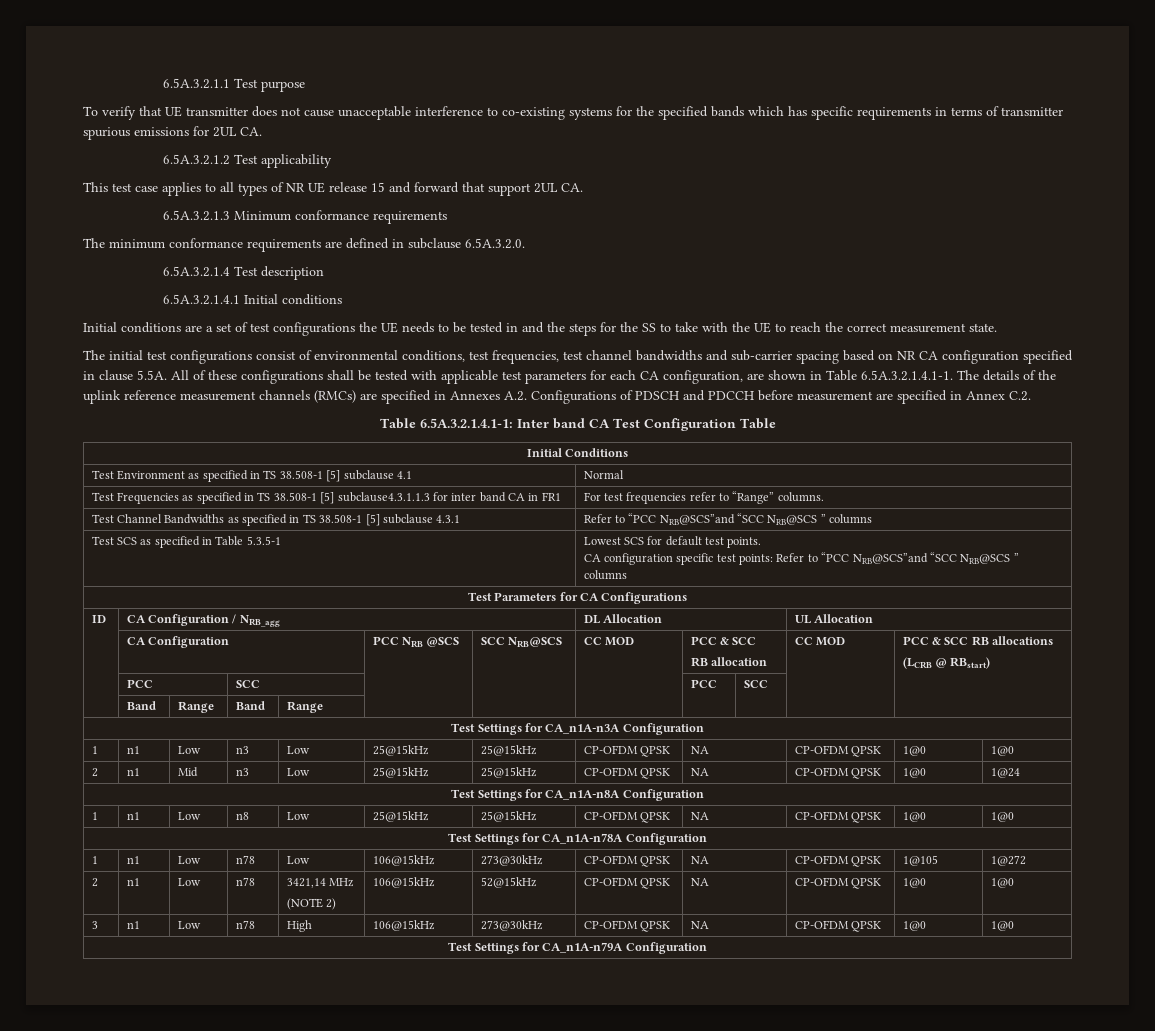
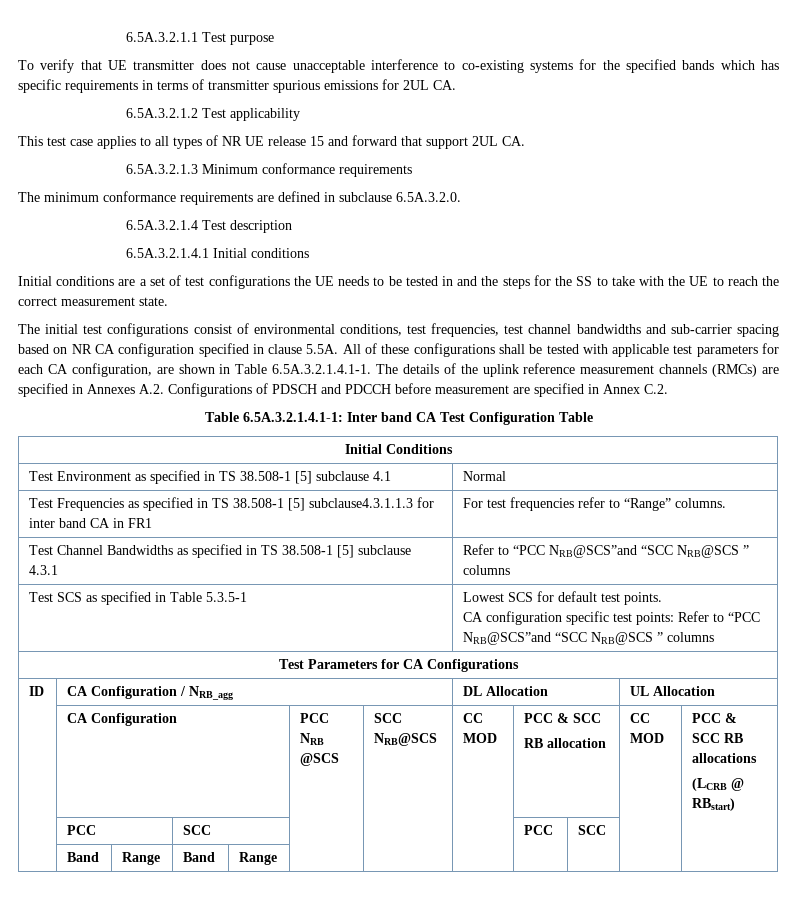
- Test Settings for CA_n1A-n3A Configuration
- 1 | n1 | Low | n3 | Low | 25@15kHz | 25@15kHz | CP-OFDM QPSK | NA | CP-OFDM QPSK | 1@0 | 1@0
- 2 | n1 | Mid | n3 | Low | 25@15kHz | 25@15kHz | CP-OFDM QPSK | NA | CP-OFDM QPSK | 1@0 | 1@24
- Test Settings for CA_n1A-n8A Configuration
- 1 | n1 | Low | n8 | Low | 25@15kHz | 25@15kHz | CP-OFDM QPSK | NA | CP-OFDM QPSK | 1@0 | 1@0
- Test Settings for CA_n1A-n78A Configuration
- 1 | n1 | Low | n78 | Low | 106@15kHz | 273@30kHz | CP-OFDM QPSK | NA | CP-OFDM QPSK | 1@105 | 1@272
- 2 | n1 | Low | n78 | 3421,14 MHz
- (NOTE 2) | 106@15kHz | 52@15kHz | CP-OFDM QPSK | NA | CP-OFDM QPSK | 1@0 | 1@0
- 3 | n1 | Low | n78 | High | 106@15kHz | 273@30kHz | CP-OFDM QPSK | NA | CP-OFDM QPSK | 1@0 | 1@0
- Test Settings for CA_n1A-n79A Configuration

